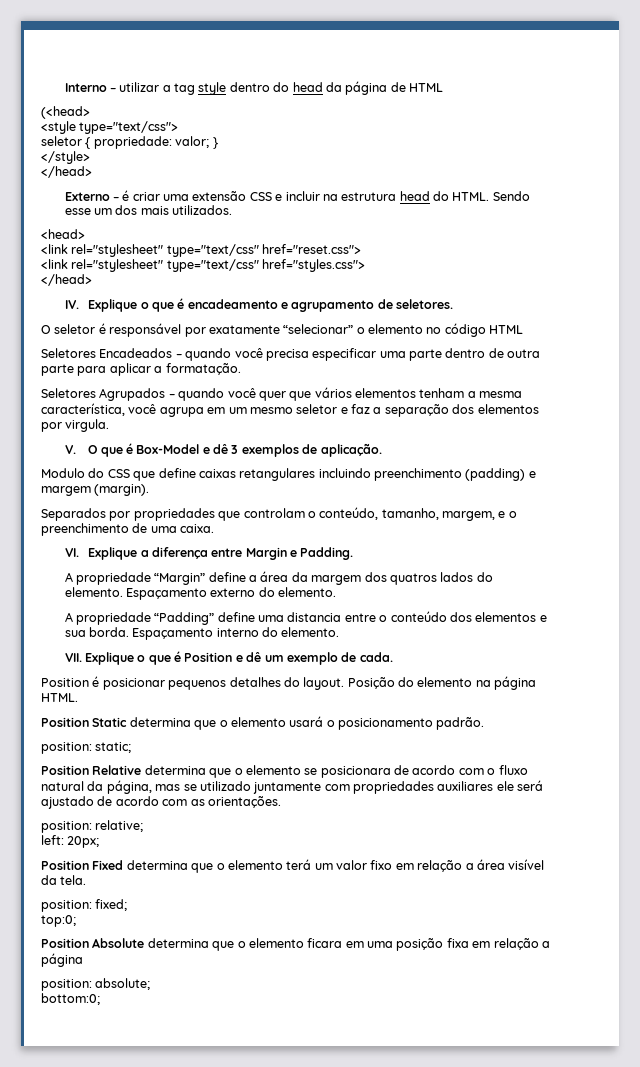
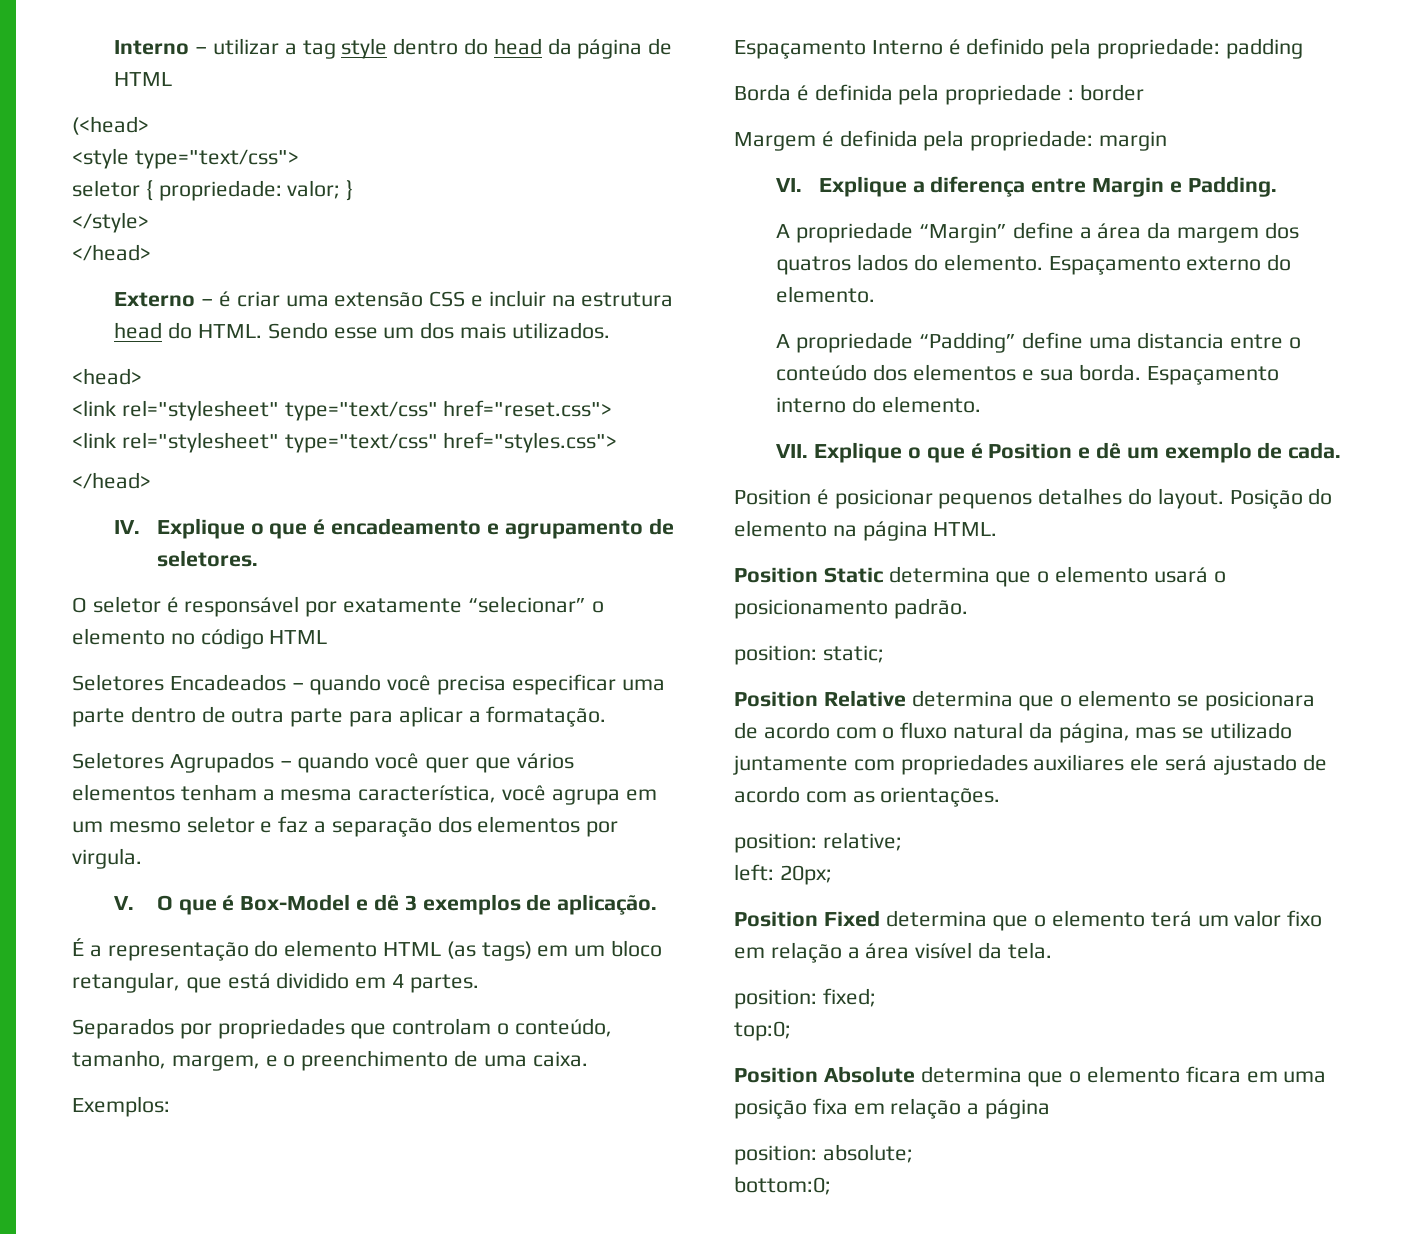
- Modulo do CSS que define caixas retangulares incluindo preenchimento (padding) e margem (margin).
+ É a representação do elemento HTML (as tags) em um bloco retangular, que está dividido em 4 partes.
+ Exemplos:
+ Espaçamento Interno é definido pela propriedade: padding
+ Borda é definida pela propriedade : border
+ Margem é definida pela propriedade: margin

